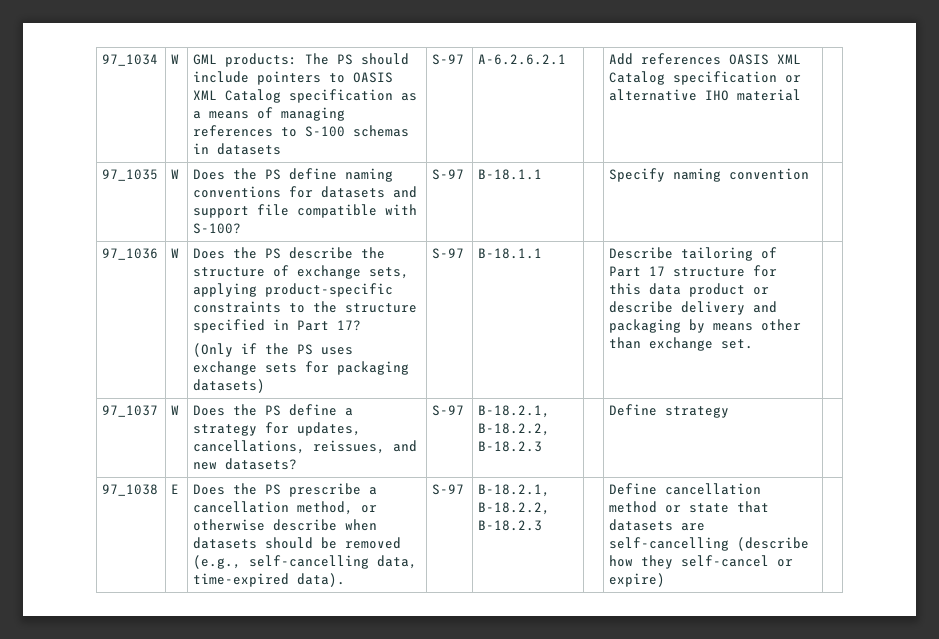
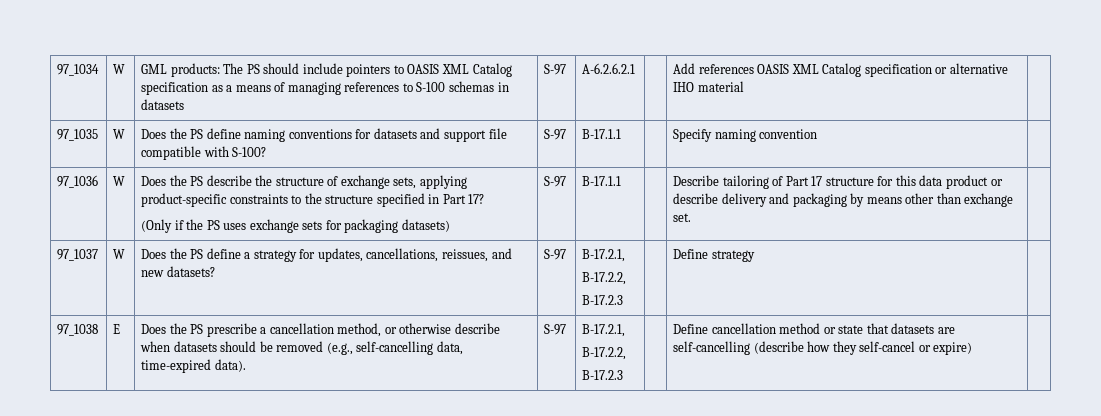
- 97_1035 | W | Does the PS define naming conventions for datasets and support file compatible with S-100? | S-97 | B-18.1.1 | | Specify naming convention |
+ 97_1035 | W | Does the PS define naming conventions for datasets and support file compatible with S-100? | S-97 | B-17.1.1 | | Specify naming convention |
- (Only if the PS uses exchange sets for packaging datasets) | S-97 | B-18.1.1
+ (Only if the PS uses exchange sets for packaging datasets) | S-97 | B-17.1.1
- 97_1037 | W | Does the PS define a strategy for updates, cancellations, reissues, and new datasets? | S-97 | B-18.2.1, B-18.2.2, B-18.2.3 | | Define strategy |
+ 97_1037 | W | Does the PS define a strategy for updates, cancellations, reissues, and new datasets? | S-97 | B-17.2.1,
+ B-17.2.2,
+ B-17.2.3 | | Define strategy |
- Does the PS prescribe a cancellation method, or otherwise describe when datasets should be removed (e.g., self-cancelling data, time-expired data). | S-97 | B-18.2.1, B-18.2.2, B-18.2.3
+ Does the PS prescribe a cancellation method, or otherwise describe when datasets should be removed (e.g., self-cancelling data, time-expired data). | S-97 | B-17.2.1,
+ B-17.2.2,
+ B-17.2.3

